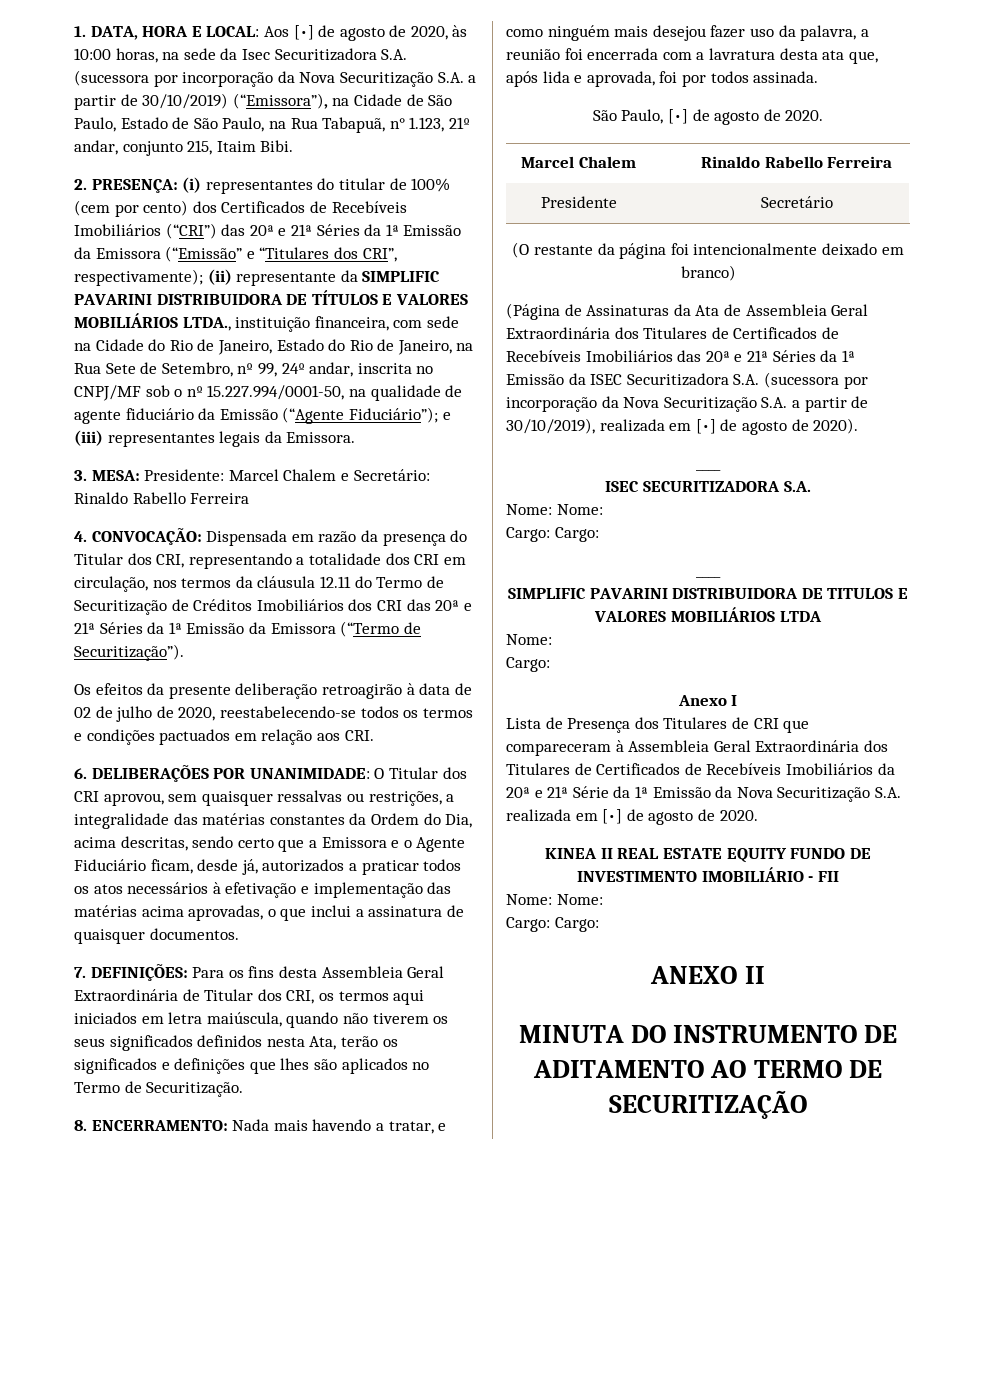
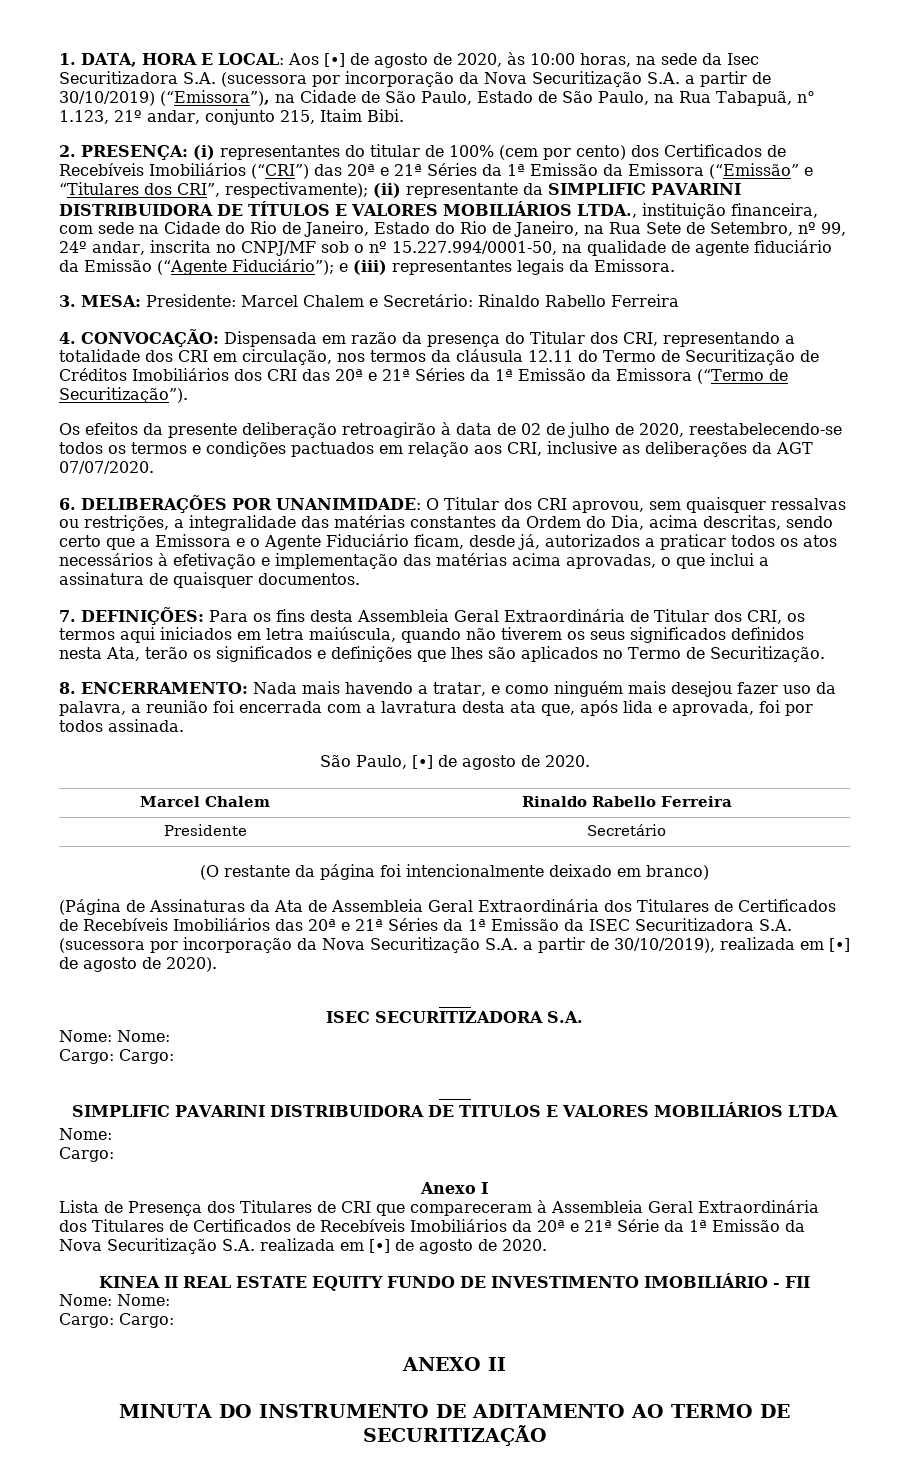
- Os efeitos da presente deliberação retroagirão à data de 02 de julho de 2020, reestabelecendo-se todos os termos e condições pactuados em relação aos CRI.
+ Os efeitos da presente deliberação retroagirão à data de 02 de julho de 2020, reestabelecendo-se todos os termos e condições pactuados em relação aos CRI, inclusive as deliberações da AGT 07/07/2020.

